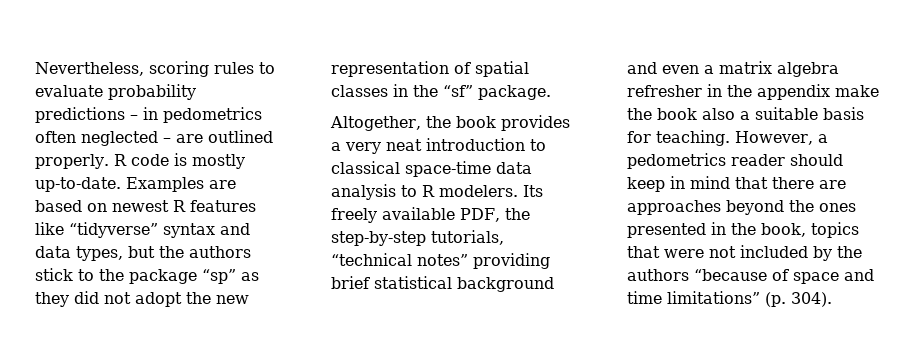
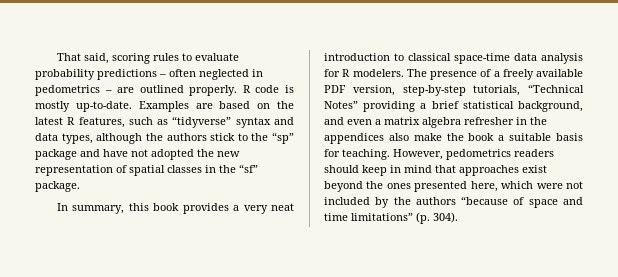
- Nevertheless, scoring rules to evaluate probability predictions – in pedometrics often neglected – are outlined properly.
+ That said, scoring rules to evaluate probability predictions – often neglected in pedometrics – are outlined properly.
- Examples are based on newest R features like “tidyverse” syntax and data types, but the authors stick to the package “sp” as they did not adopt the new representation of spatial classes in the “sf” package.
+ Examples are based on the latest R features, such as “tidyverse” syntax and data types, although the authors stick to the “sp” package and have not adopted the new representation of spatial classes in the “sf” package.
- Altogether, the book provides a very neat introduction to classical space-time data analysis to R modelers.
+ In summary, this book provides a very neat introduction to classical space-time data analysis for R modelers.
- Its freely available PDF, the step-by-step tutorials, “technical notes” providing brief statistical background and even a matrix algebra refresher in the appendix make the book also a suitable basis for teaching.
+ The presence of a freely available PDF version, step-by-step tutorials, “Technical Notes” providing a brief statistical background, and even a matrix algebra refresher in the appendices also make the book a suitable basis for teaching.
- However, a pedometrics reader should keep in mind that there are approaches beyond the ones presented in the book, topics that were not included by the authors “because of space and time limitations” (p. 304).
+ However, pedometrics readers should keep in mind that approaches exist beyond the ones presented here, which were not included by the authors “because of space and time limitations” (p. 304).

